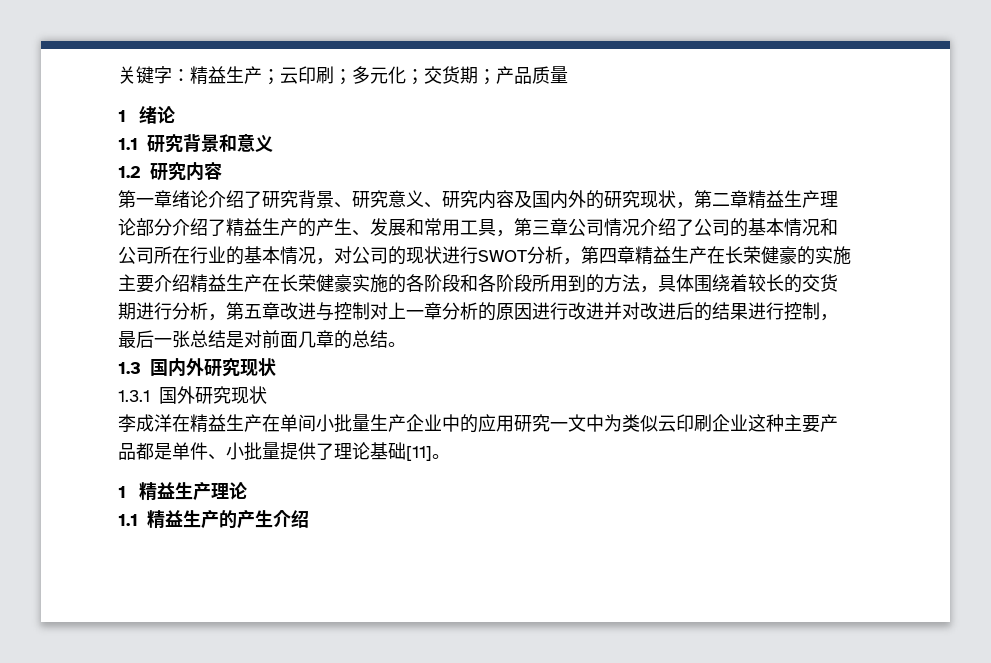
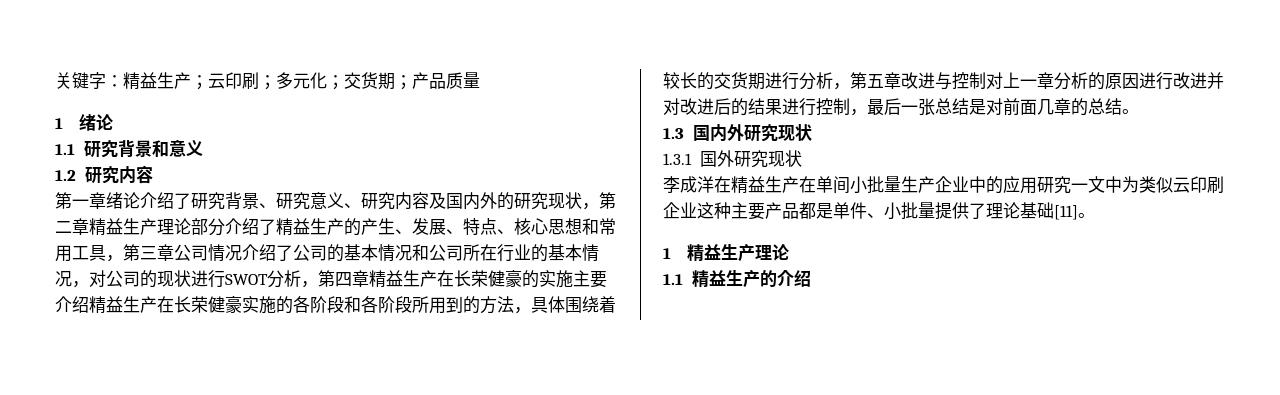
- 第一章绪论介绍了研究背景、研究意义、研究内容及国内外的研究现状，第二章精益生产理论部分介绍了精益生产的产生、发展和常用工具，第三章公司情况介绍了公司的基本情况和公司所在行业的基本情况，对公司的现状进行SWOT分析，第四章精益生产在长荣健豪的实施主要介绍精益生产在长荣健豪实施的各阶段和各阶段所用到的方法，具体围绕着较长的交货期进行分析，第五章改进与控制对上一章分析的原因进行改进并对改进后的结果进行控制，最后一张总结是对前面几章的总结。
+ 第一章绪论介绍了研究背景、研究意义、研究内容及国内外的研究现状，第二章精益生产理论部分介绍了精益生产的产生、发展、特点、核心思想和常用工具，第三章公司情况介绍了公司的基本情况和公司所在行业的基本情况，对公司的现状进行SWOT分析，第四章精益生产在长荣健豪的实施主要介绍精益生产在长荣健豪实施的各阶段和各阶段所用到的方法，具体围绕着较长的交货期进行分析，第五章改进与控制对上一章分析的原因进行改进并对改进后的结果进行控制，最后一张总结是对前面几章的总结。
- 1.1精益生产的产生介绍
+ 1.1精益生产的介绍

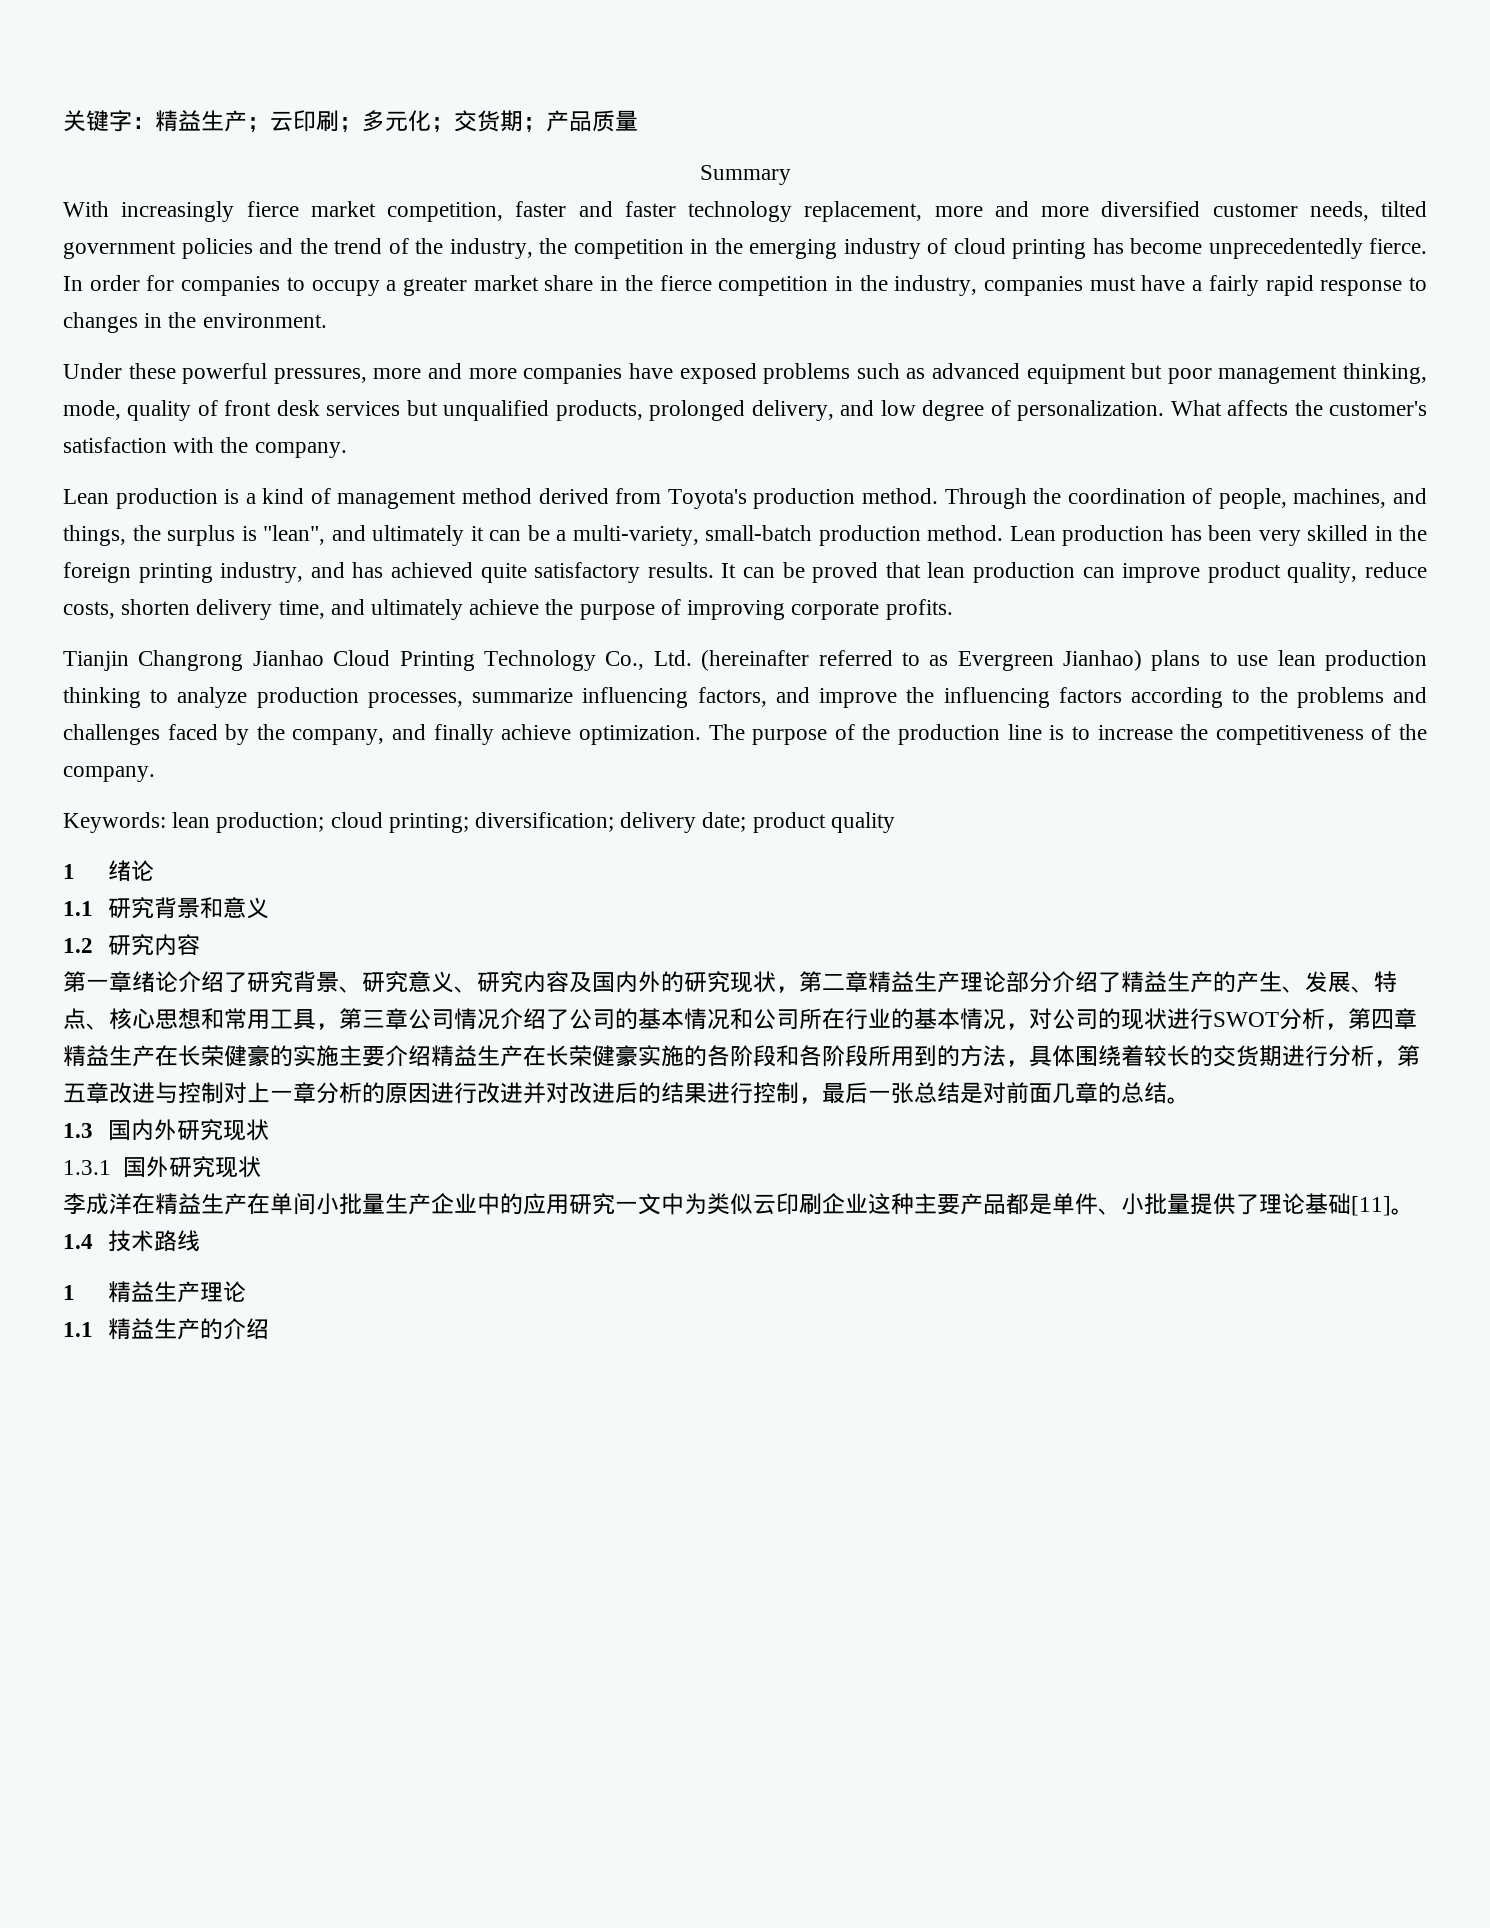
+ Summary
+ With increasingly fierce market competition, faster and faster technology replacement, more and more diversified customer needs, tilted government policies and the trend of the industry, the competition in the emerging industry of cloud printing has become unprecedentedly fierce. In order for companies to occupy a greater market share in the fierce competition in the industry, companies must have a fairly rapid response to changes in the environment.
+ Under these powerful pressures, more and more companies have exposed problems such as advanced equipment but poor management thinking, mode, quality of front desk services but unqualified products, prolonged delivery, and low degree of personalization. What affects the customer's satisfaction with the company.
+ Lean production is a kind of management method derived from Toyota's production method. Through the coordination of people, machines, and things, the surplus is "lean", and ultimately it can be a multi-variety, small-batch production method. Lean production has been very skilled in the foreign printing industry, and has achieved quite satisfactory results. It can be proved that lean production can improve product quality, reduce costs, shorten delivery time, and ultimately achieve the purpose of improving corporate profits.
+ Tianjin Changrong Jianhao Cloud Printing Technology Co., Ltd. (hereinafter referred to as Evergreen Jianhao) plans to use lean production thinking to analyze production processes, summarize influencing factors, and improve the influencing factors according to the problems and challenges faced by the company, and finally achieve optimization. The purpose of the production line is to increase the competitiveness of the company.
+ Keywords: lean production; cloud printing; diversification; delivery date; product quality
+ 1.4技术路线

